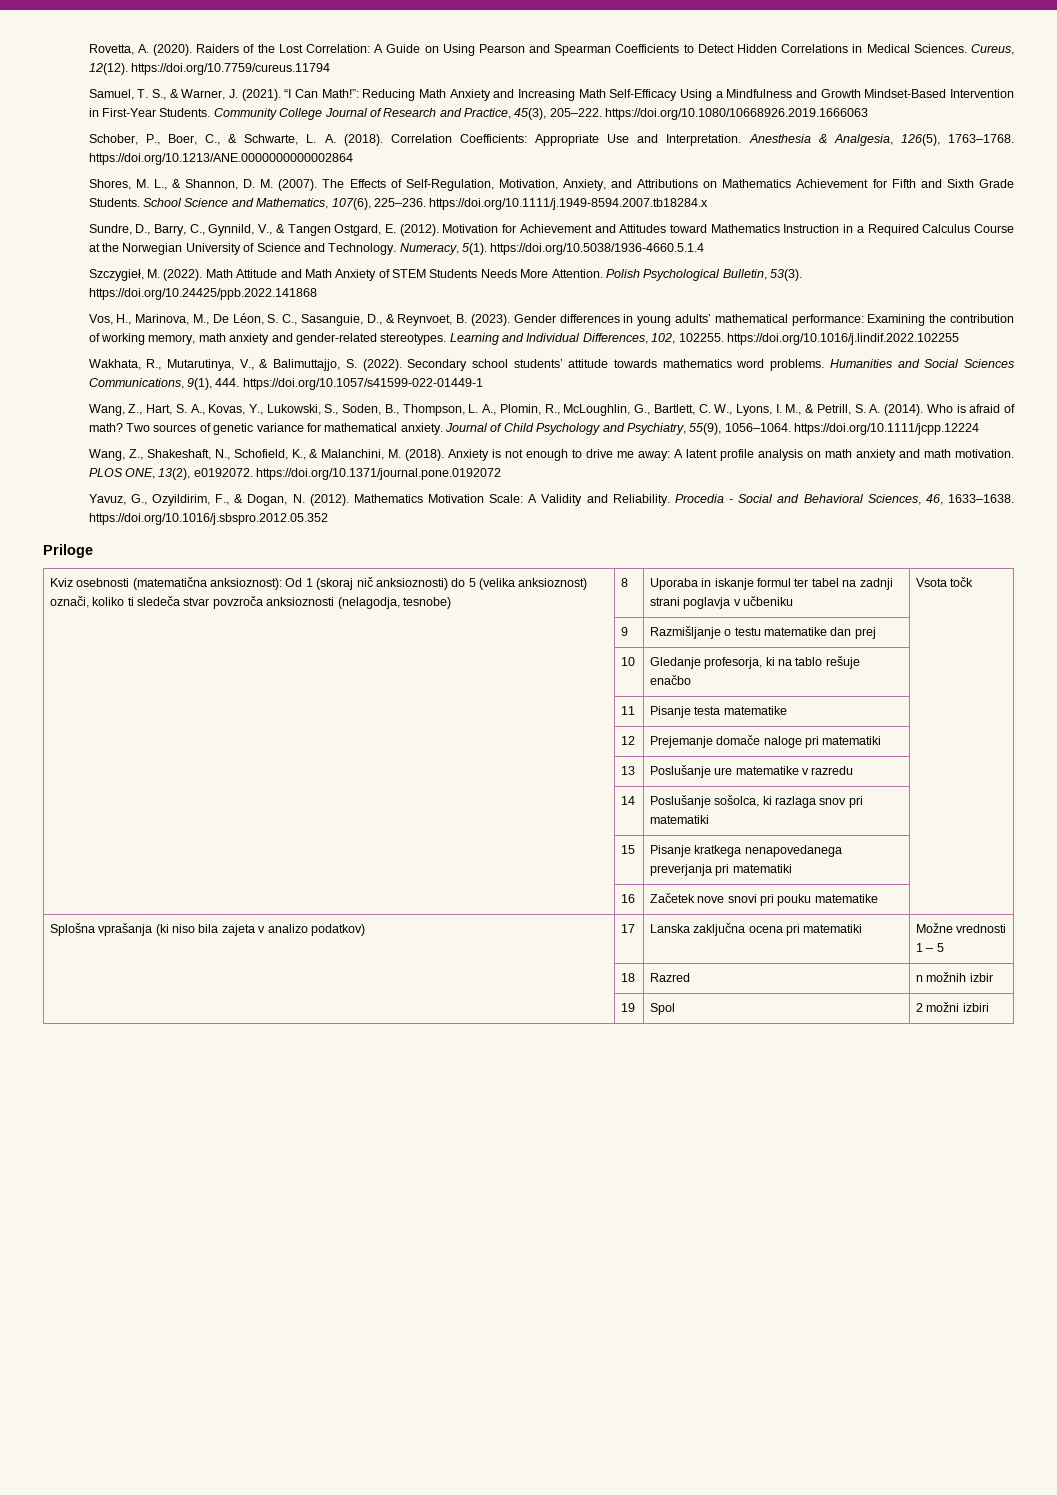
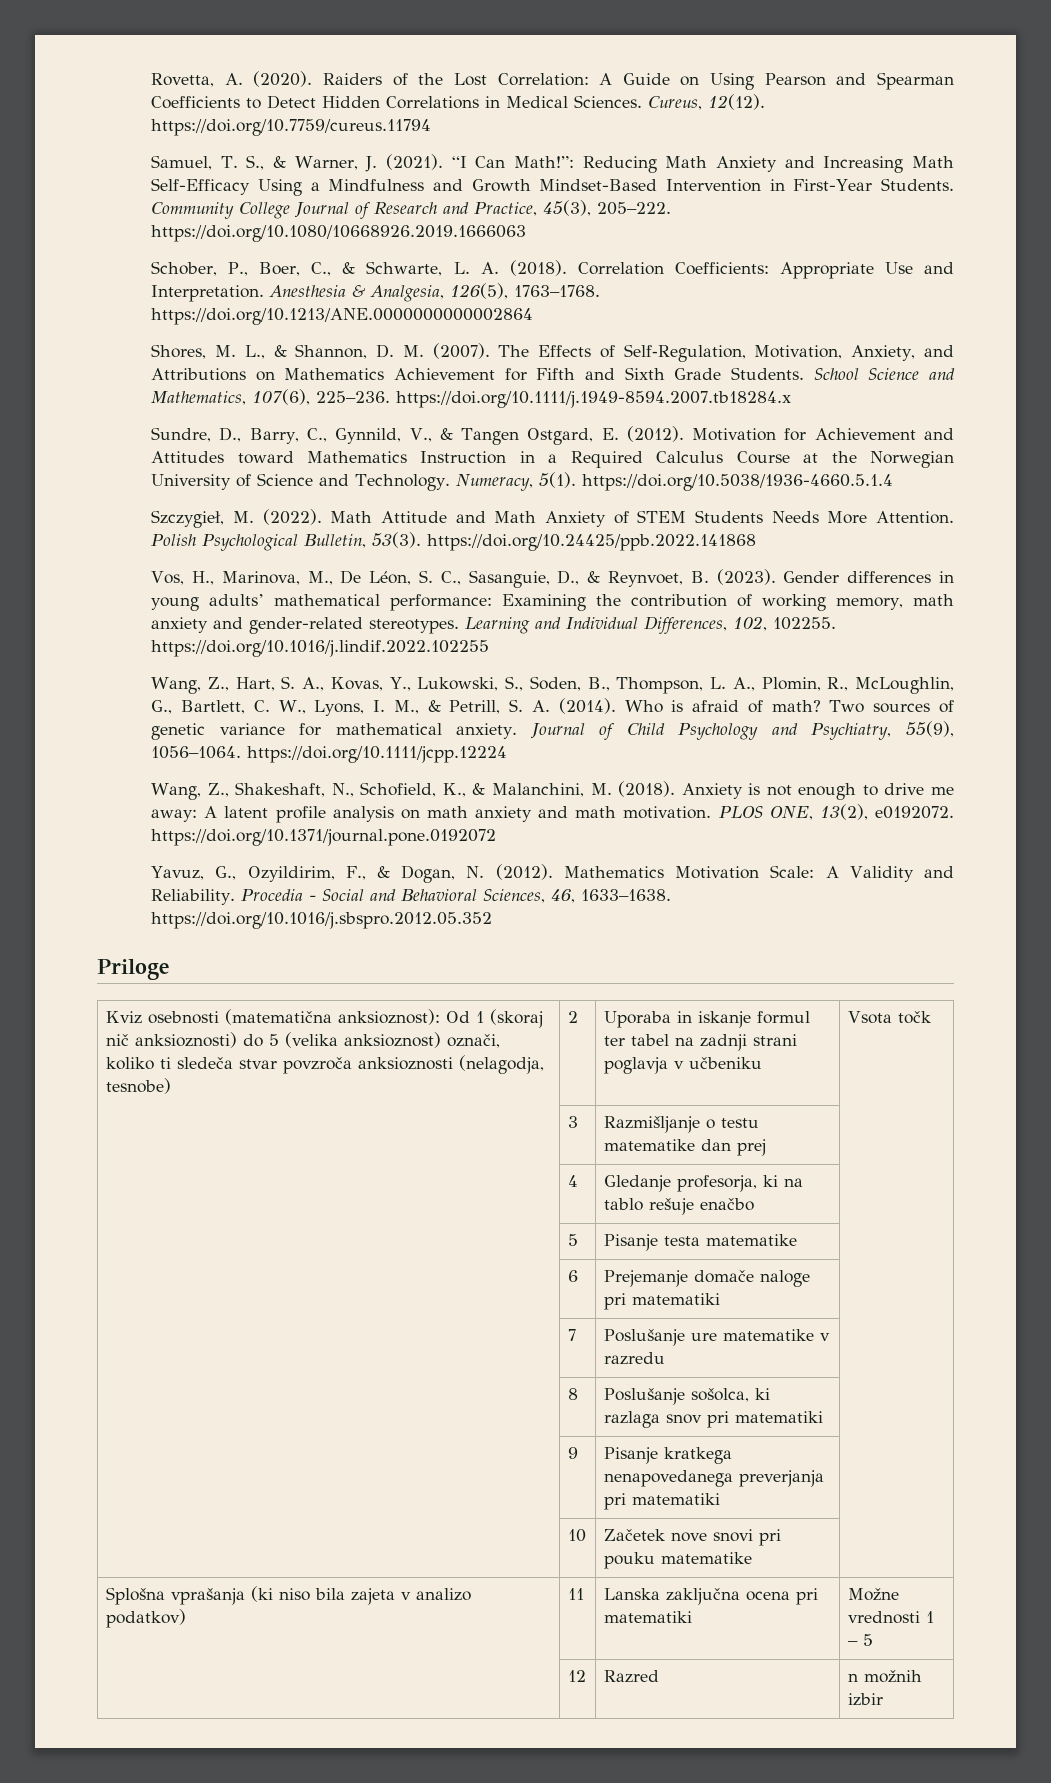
- Wakhata, R., Mutarutinya, V., & Balimuttajjo, S. (2022). Secondary school students’ attitude towards mathematics word problems. Humanities and Social Sciences Communications, 9(1), 444. https://doi.org/10.1057/s41599-022-01449-1
- Kviz osebnosti (matematična anksioznost): Od 1 (skoraj nič anksioznosti) do 5 (velika anksioznost) označi, koliko ti sledeča stvar povzroča anksioznosti (nelagodja, tesnobe) | 8 | Uporaba in iskanje formul ter tabel na zadnji strani poglavja v učbeniku | Vsota točk
+ Kviz osebnosti (matematična anksioznost): Od 1 (skoraj nič anksioznosti) do 5 (velika anksioznost) označi, koliko ti sledeča stvar povzroča anksioznosti (nelagodja, tesnobe) | 2 | Uporaba in iskanje formul ter tabel na zadnji strani poglavja v učbeniku | Vsota točk
- | 9 | Razmišljanje o testu matematike dan prej |
+ | 3 | Razmišljanje o testu matematike dan prej |
- | 10 | Gledanje profesorja, ki na tablo rešuje enačbo |
+ | 4 | Gledanje profesorja, ki na tablo rešuje enačbo |
- | 11 | Pisanje testa matematike |
+ | 5 | Pisanje testa matematike |
- | 12 | Prejemanje domače naloge pri matematiki |
+ | 6 | Prejemanje domače naloge pri matematiki |
- | 13 | Poslušanje ure matematike v razredu |
+ | 7 | Poslušanje ure matematike v razredu |
- | 14 | Poslušanje sošolca, ki razlaga snov pri matematiki |
+ | 8 | Poslušanje sošolca, ki razlaga snov pri matematiki |
- | 15 | Pisanje kratkega nenapovedanega preverjanja pri matematiki |
+ | 9 | Pisanje kratkega nenapovedanega preverjanja pri matematiki |
- | 16 | Začetek nove snovi pri pouku matematike |
+ | 10 | Začetek nove snovi pri pouku matematike |
- Splošna vprašanja (ki niso bila zajeta v analizo podatkov) | 17 | Lanska zaključna ocena pri matematiki | Možne vrednosti 1 – 5
+ Splošna vprašanja (ki niso bila zajeta v analizo podatkov) | 11 | Lanska zaključna ocena pri matematiki | Možne vrednosti 1 – 5
- | 18 | Razred | n možnih izbir
+ | 12 | Razred | n možnih izbir
- | 19 | Spol | 2 možni izbiri

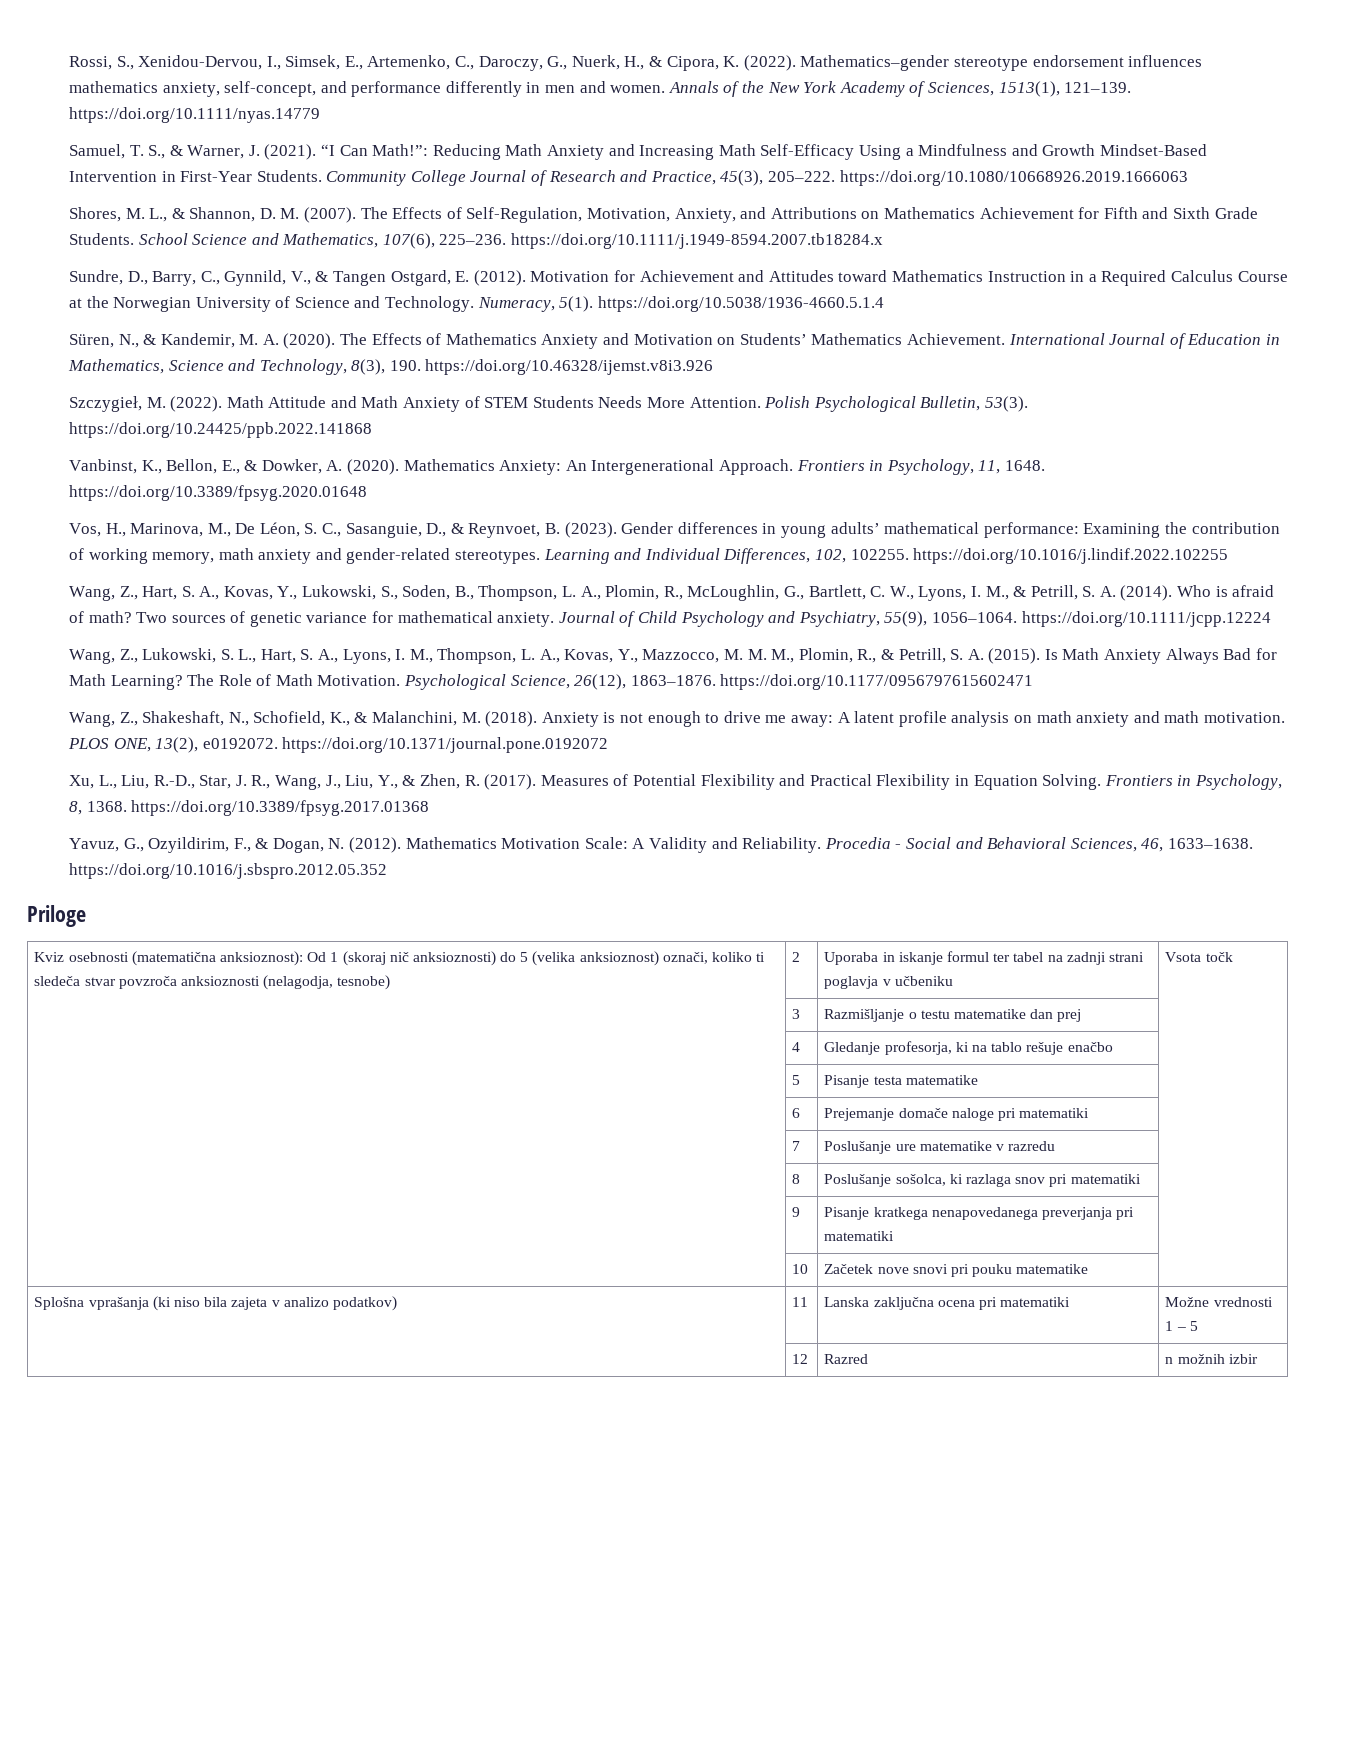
- Rovetta, A. (2020). Raiders of the Lost Correlation: A Guide on Using Pearson and Spearman Coefficients to Detect Hidden Correlations in Medical Sciences. Cureus, 12(12). https://doi.org/10.7759/cureus.11794
+ Rossi, S., Xenidou‐Dervou, I., Simsek, E., Artemenko, C., Daroczy, G., Nuerk, H., & Cipora, K. (2022). Mathematics–gender stereotype endorsement influences mathematics anxiety, self‐concept, and performance differently in men and women. Annals of the New York Academy of Sciences, 1513(1), 121–139. https://doi.org/10.1111/nyas.14779
- Schober, P., Boer, C., & Schwarte, L. A. (2018). Correlation Coefficients: Appropriate Use and Interpretation. Anesthesia & Analgesia, 126(5), 1763–1768. https://doi.org/10.1213/ANE.0000000000002864
+ Süren, N., & Kandemir, M. A. (2020). The Effects of Mathematics Anxiety and Motivation on Students’ Mathematics Achievement. International Journal of Education in Mathematics, Science and Technology, 8(3), 190. https://doi.org/10.46328/ijemst.v8i3.926
+ Vanbinst, K., Bellon, E., & Dowker, A. (2020). Mathematics Anxiety: An Intergenerational Approach. Frontiers in Psychology, 11, 1648. https://doi.org/10.3389/fpsyg.2020.01648
+ Wang, Z., Lukowski, S. L., Hart, S. A., Lyons, I. M., Thompson, L. A., Kovas, Y., Mazzocco, M. M. M., Plomin, R., & Petrill, S. A. (2015). Is Math Anxiety Always Bad for Math Learning? The Role of Math Motivation. Psychological Science, 26(12), 1863–1876. https://doi.org/10.1177/0956797615602471
+ Xu, L., Liu, R.-D., Star, J. R., Wang, J., Liu, Y., & Zhen, R. (2017). Measures of Potential Flexibility and Practical Flexibility in Equation Solving. Frontiers in Psychology, 8, 1368. https://doi.org/10.3389/fpsyg.2017.01368

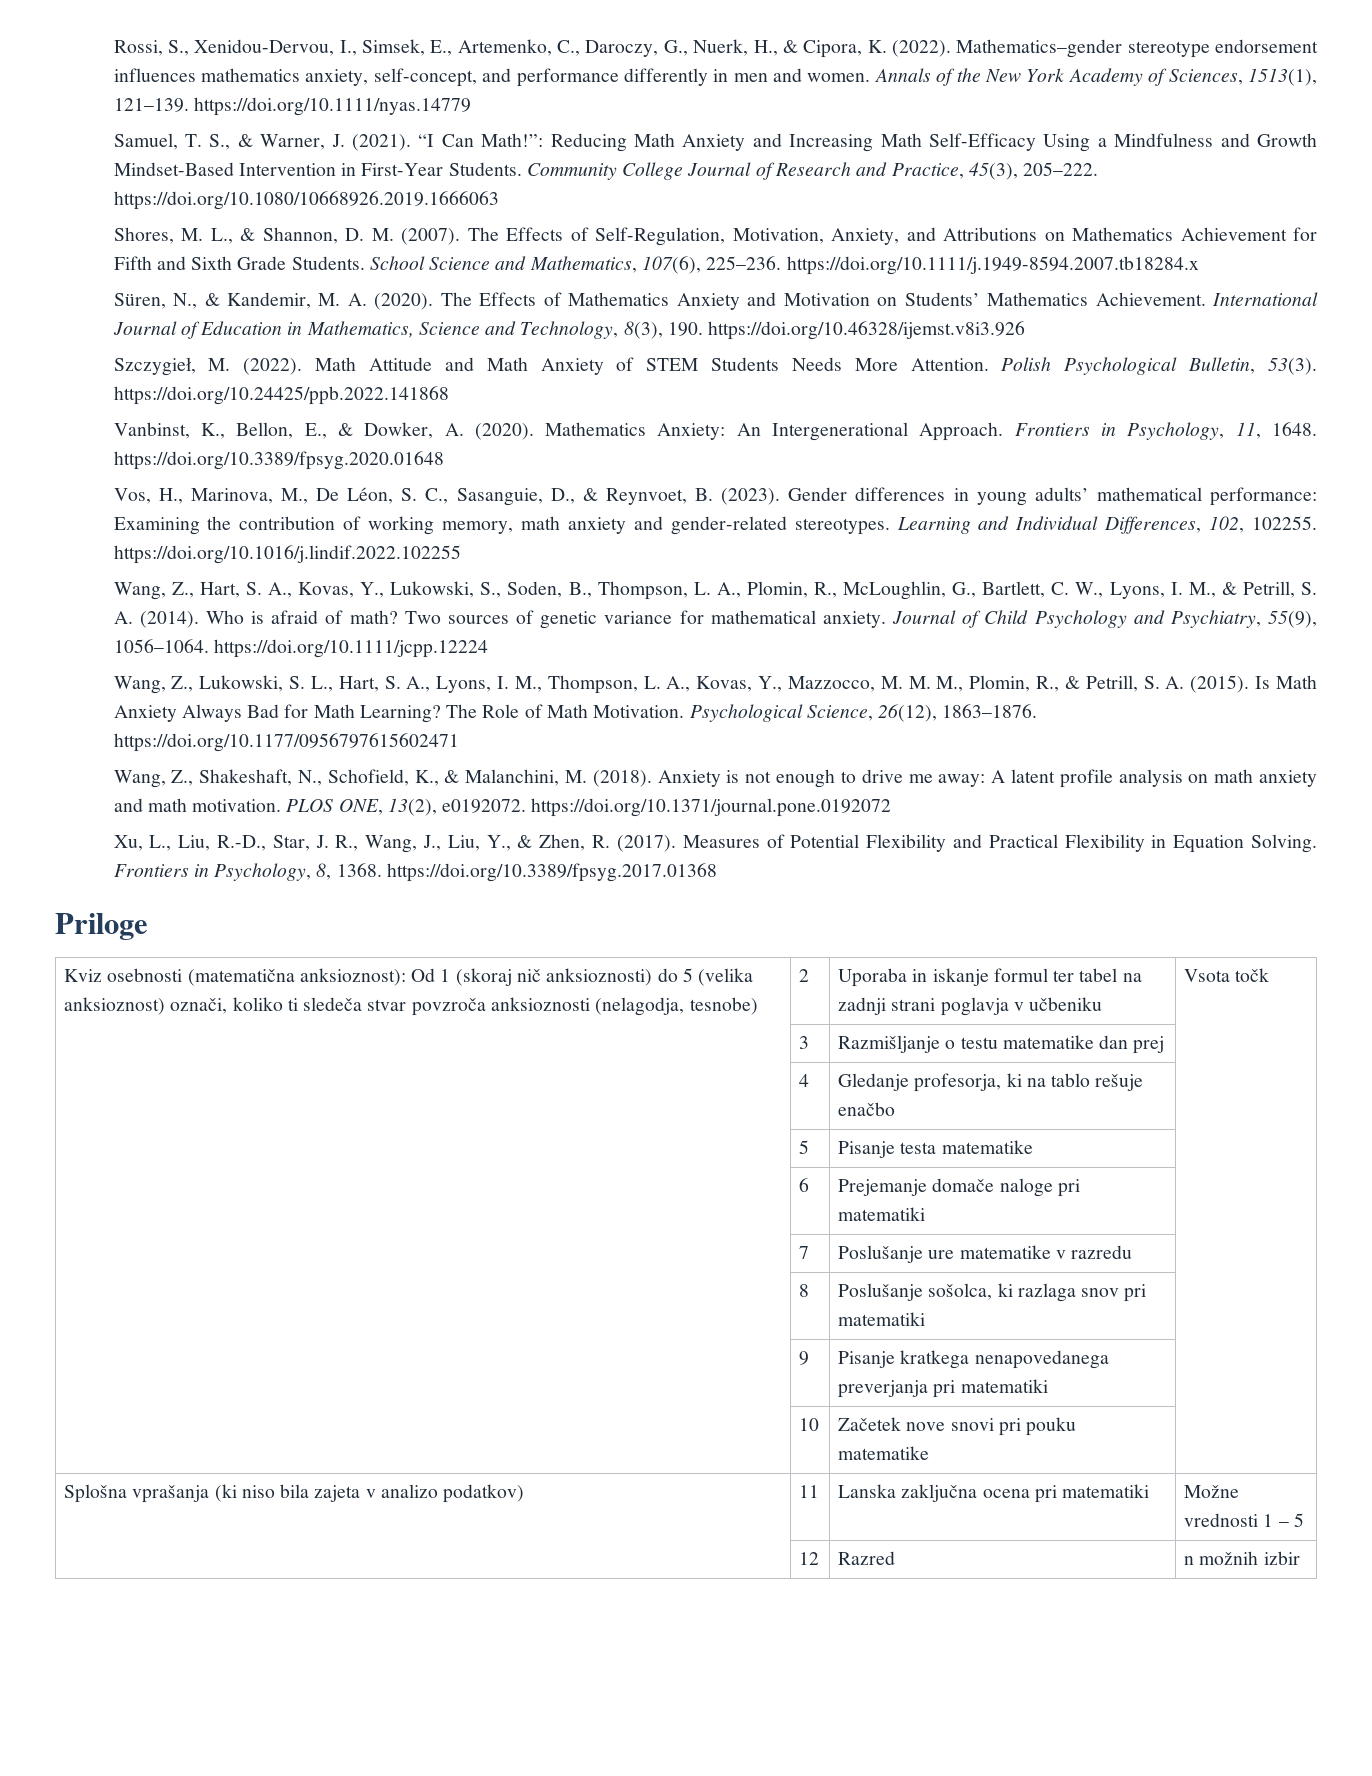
- Sundre, D., Barry, C., Gynnild, V., & Tangen Ostgard, E. (2012). Motivation for Achievement and Attitudes toward Mathematics Instruction in a Required Calculus Course at the Norwegian University of Science and Technology. Numeracy, 5(1). https://doi.org/10.5038/1936-4660.5.1.4
- Yavuz, G., Ozyildirim, F., & Dogan, N. (2012). Mathematics Motivation Scale: A Validity and Reliability. Procedia - Social and Behavioral Sciences, 46, 1633–1638. https://doi.org/10.1016/j.sbspro.2012.05.352

